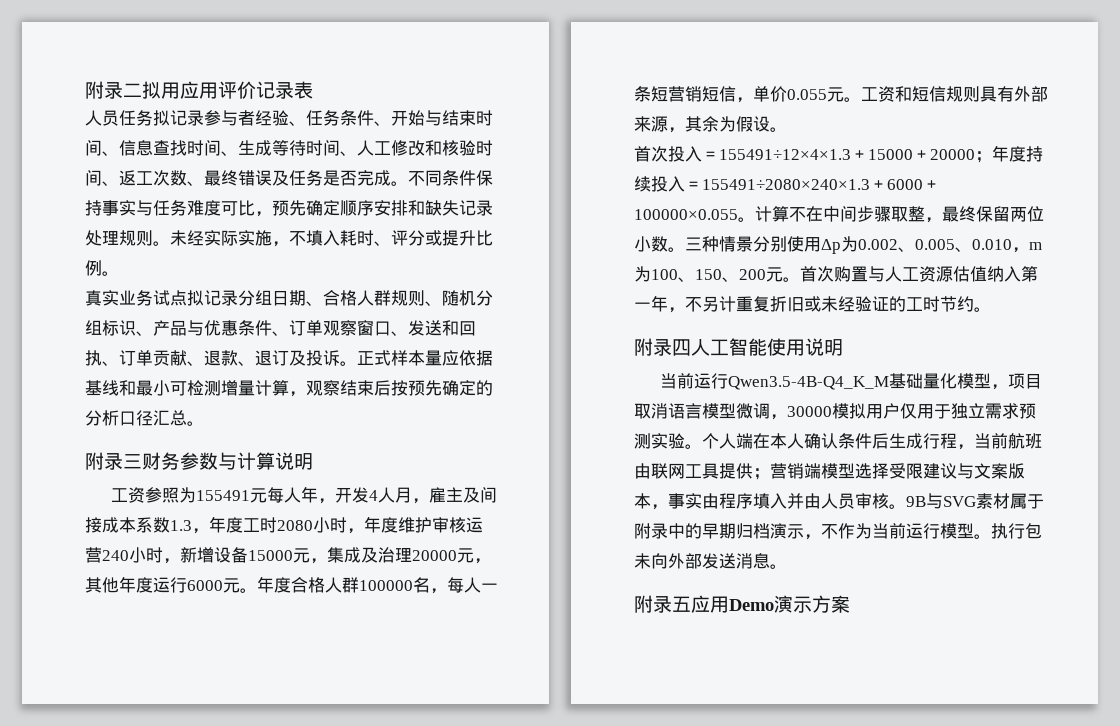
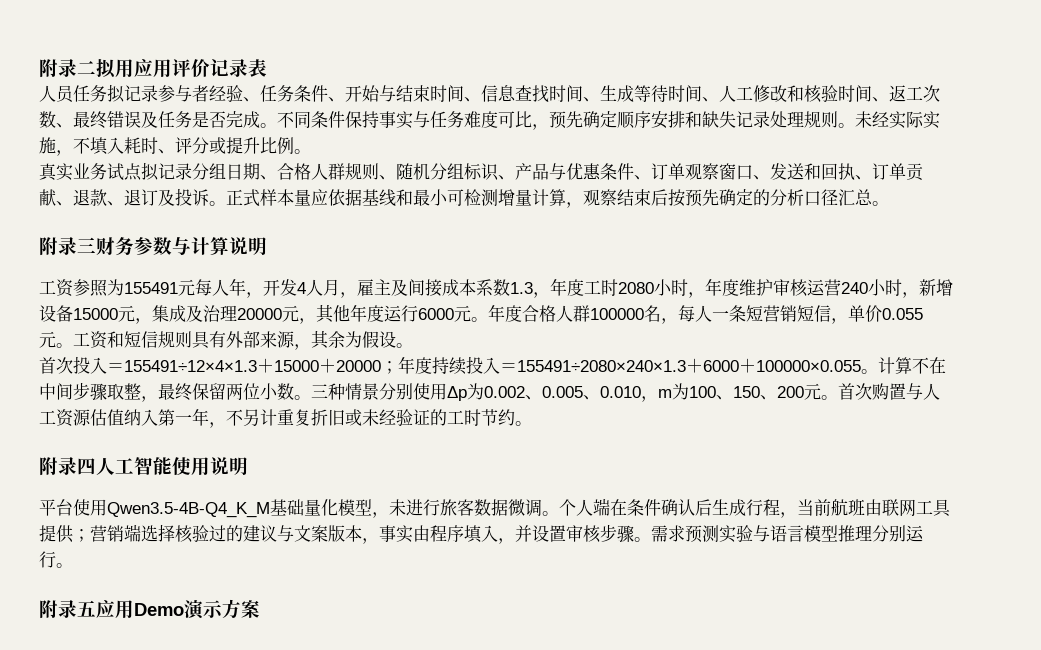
- 当前运行Qwen3.5-4B-Q4_K_M基础量化模型，项目取消语言模型微调，30000模拟用户仅用于独立需求预测实验。个人端在本人确认条件后生成行程，当前航班由联网工具提供；营销端模型选择受限建议与文案版本，事实由程序填入并由人员审核。9B与SVG素材属于附录中的早期归档演示，不作为当前运行模型。执行包未向外部发送消息。
+ 平台使用Qwen3.5-4B-Q4_K_M基础量化模型，未进行旅客数据微调。个人端在条件确认后生成行程，当前航班由联网工具提供；营销端选择核验过的建议与文案版本，事实由程序填入，并设置审核步骤。需求预测实验与语言模型推理分别运行。

